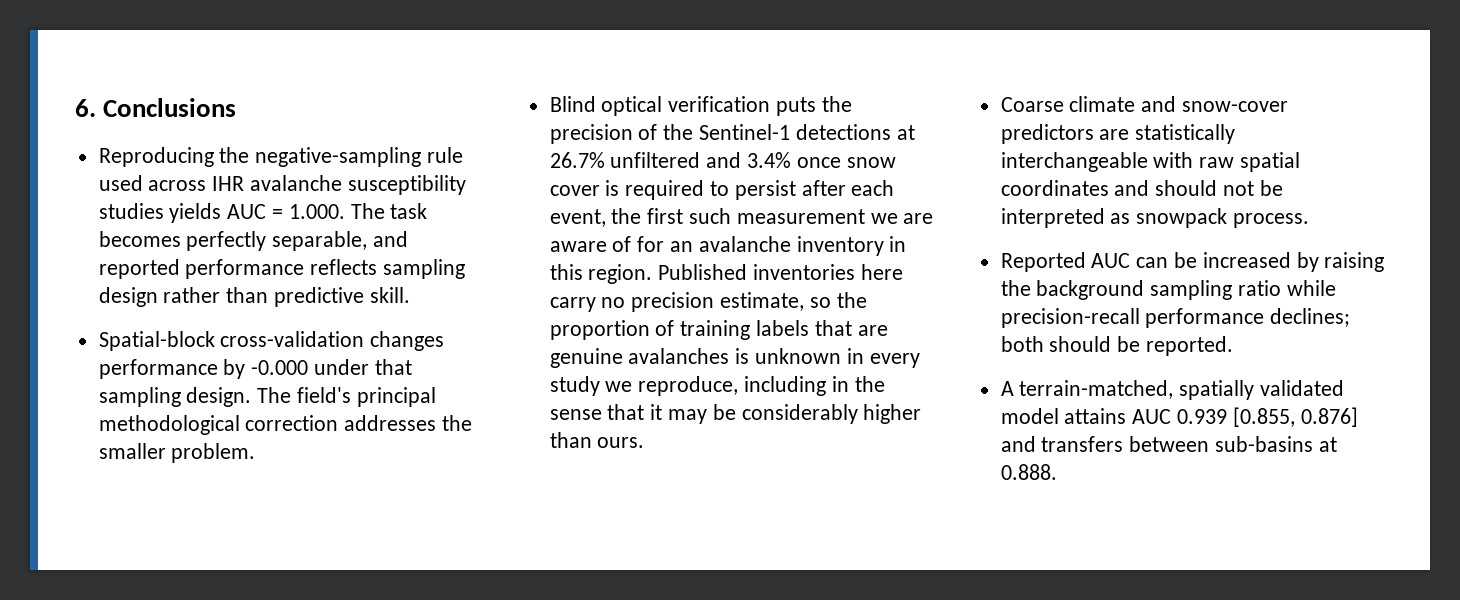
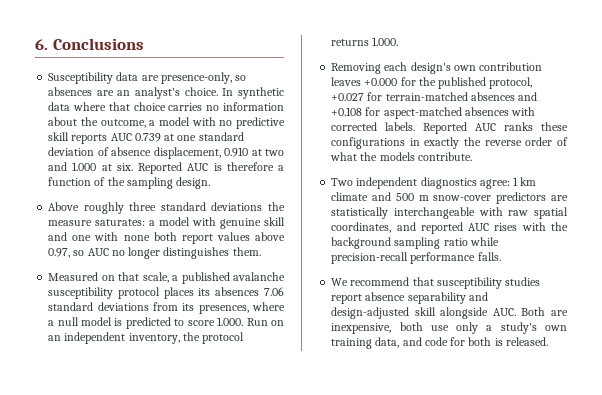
- Reproducing the negative-sampling rule used across IHR avalanche susceptibility studies yields AUC = 1.000. The task becomes perfectly separable, and reported performance reflects sampling design rather than predictive skill.
- Spatial-block cross-validation changes performance by -0.000 under that sampling design. The field's principal methodological correction addresses the smaller problem.
- Blind optical verification puts the precision of the Sentinel-1 detections at 26.7% unfiltered and 3.4% once snow cover is required to persist after each event, the first such measurement we are aware of for an avalanche inventory in this region. Published inventories here carry no precision estimate, so the proportion of training labels that are genuine avalanches is unknown in every study we reproduce, including in the sense that it may be considerably higher than ours.
- Coarse climate and snow-cover predictors are statistically interchangeable with raw spatial coordinates and should not be interpreted as snowpack process.
- Reported AUC can be increased by raising the background sampling ratio while precision-recall performance declines; both should be reported.
- A terrain-matched, spatially validated model attains AUC 0.939 [0.855, 0.876] and transfers between sub-basins at 0.888.
+ Susceptibility data are presence-only, so absences are an analyst's choice. In synthetic data where that choice carries no information about the outcome, a model with no predictive skill reports AUC 0.739 at one standard deviation of absence displacement, 0.910 at two and 1.000 at six. Reported AUC is therefore a function of the sampling design.
+ Above roughly three standard deviations the measure saturates: a model with genuine skill and one with none both report values above 0.97, so AUC no longer distinguishes them.
+ Measured on that scale, a published avalanche susceptibility protocol places its absences 7.06 standard deviations from its presences, where a null model is predicted to score 1.000. Run on an independent inventory, the protocol returns 1.000.
+ Removing each design's own contribution leaves +0.000 for the published protocol, +0.027 for terrain-matched absences and +0.108 for aspect-matched absences with corrected labels. Reported AUC ranks these configurations in exactly the reverse order of what the models contribute.
+ Two independent diagnostics agree: 1 km climate and 500 m snow-cover predictors are statistically interchangeable with raw spatial coordinates, and reported AUC rises with the background sampling ratio while precision-recall performance falls.
+ We recommend that susceptibility studies report absence separability and design-adjusted skill alongside AUC. Both are inexpensive, both use only a study's own training data, and code for both is released.

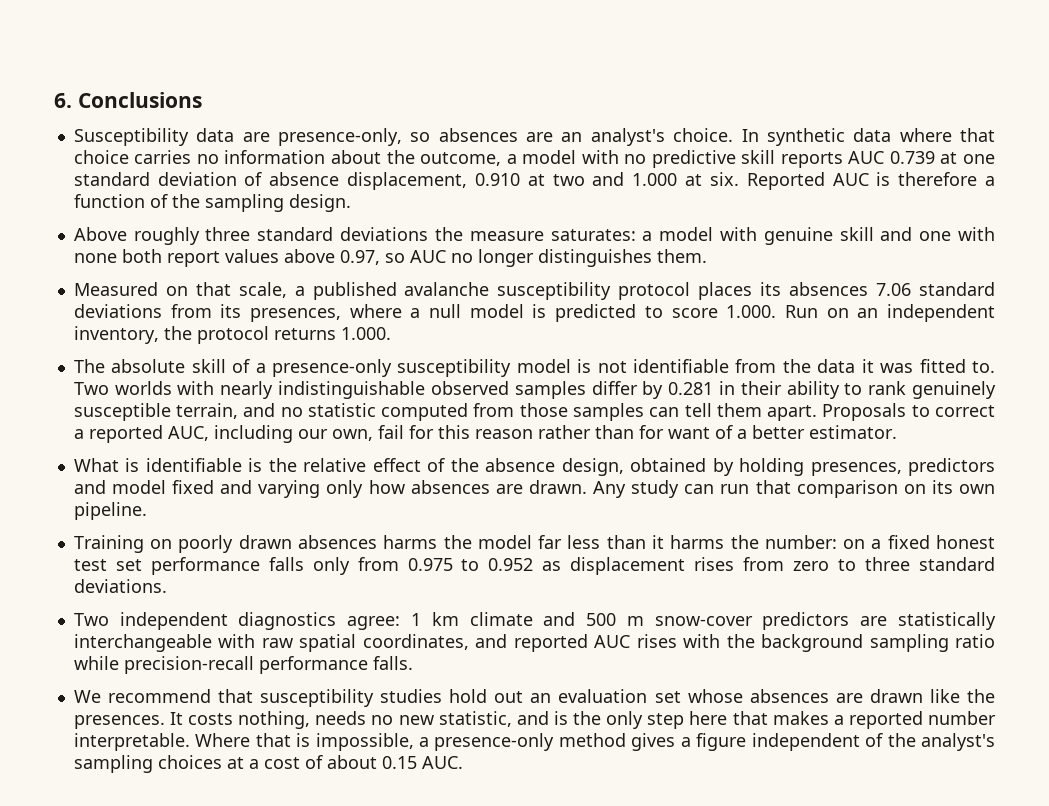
- Removing each design's own contribution leaves +0.000 for the published protocol, +0.027 for terrain-matched absences and +0.108 for aspect-matched absences with corrected labels. Reported AUC ranks these configurations in exactly the reverse order of what the models contribute.
+ The absolute skill of a presence-only susceptibility model is not identifiable from the data it was fitted to. Two worlds with nearly indistinguishable observed samples differ by 0.281 in their ability to rank genuinely susceptible terrain, and no statistic computed from those samples can tell them apart. Proposals to correct a reported AUC, including our own, fail for this reason rather than for want of a better estimator.
+ What is identifiable is the relative effect of the absence design, obtained by holding presences, predictors and model fixed and varying only how absences are drawn. Any study can run that comparison on its own pipeline.
+ Training on poorly drawn absences harms the model far less than it harms the number: on a fixed honest test set performance falls only from 0.975 to 0.952 as displacement rises from zero to three standard deviations.
- We recommend that susceptibility studies report absence separability and design-adjusted skill alongside AUC. Both are inexpensive, both use only a study's own training data, and code for both is released.
+ We recommend that susceptibility studies hold out an evaluation set whose absences are drawn like the presences. It costs nothing, needs no new statistic, and is the only step here that makes a reported number interpretable. Where that is impossible, a presence-only method gives a figure independent of the analyst's sampling choices at a cost of about 0.15 AUC.

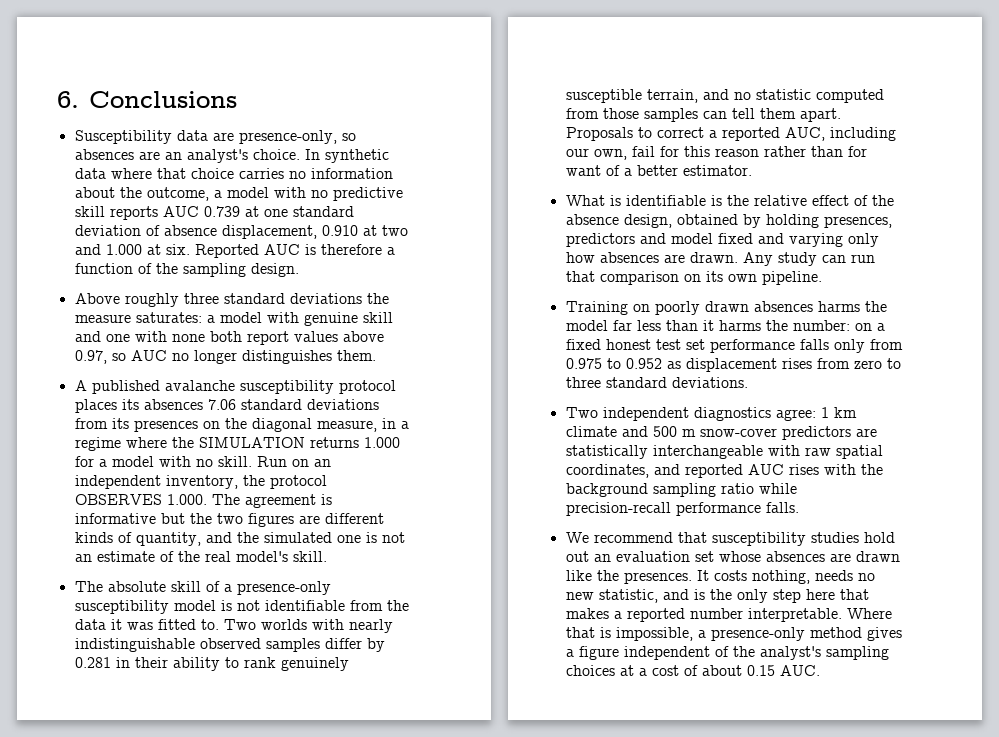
- Measured on that scale, a published avalanche susceptibility protocol places its absences 7.06 standard deviations from its presences, where a null model is predicted to score 1.000. Run on an independent inventory, the protocol returns 1.000.
+ A published avalanche susceptibility protocol places its absences 7.06 standard deviations from its presences on the diagonal measure, in a regime where the SIMULATION returns 1.000 for a model with no skill. Run on an independent inventory, the protocol OBSERVES 1.000. The agreement is informative but the two figures are different kinds of quantity, and the simulated one is not an estimate of the real model's skill.

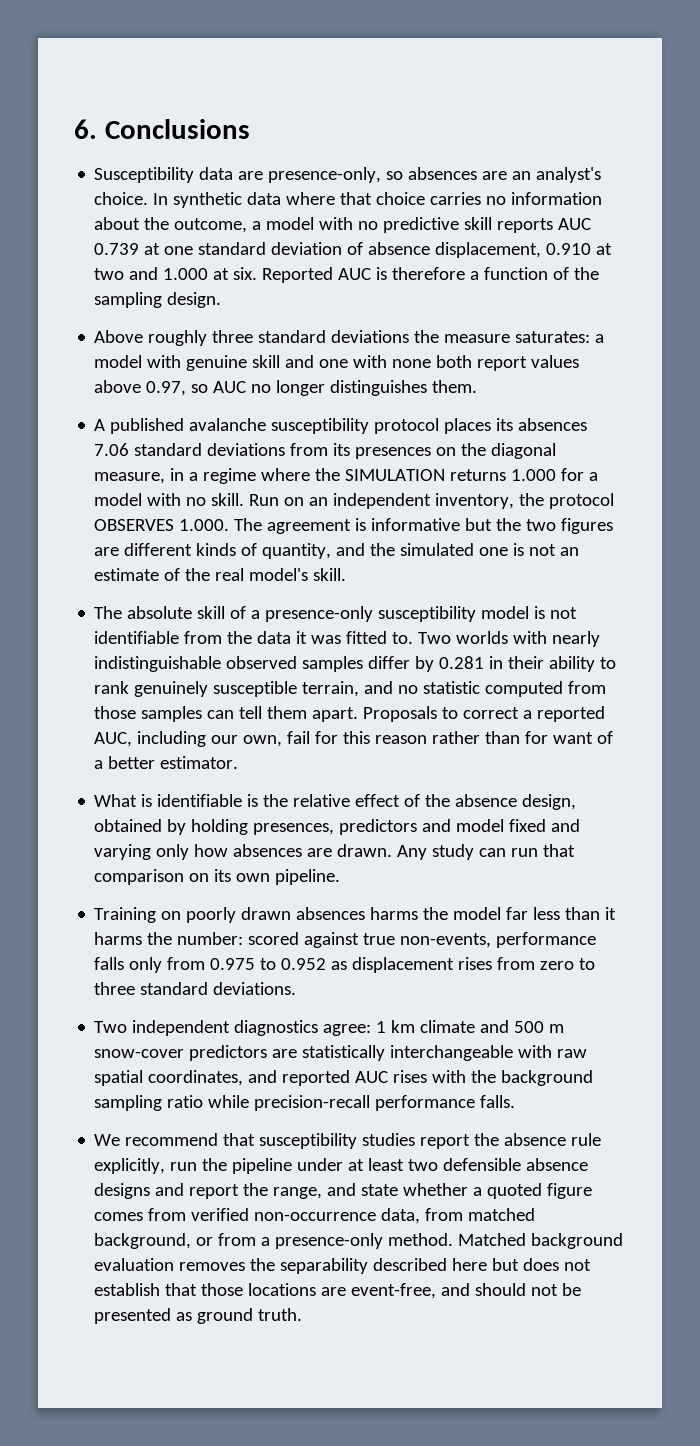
- Training on poorly drawn absences harms the model far less than it harms the number: on a fixed honest test set performance falls only from 0.975 to 0.952 as displacement rises from zero to three standard deviations.
+ Training on poorly drawn absences harms the model far less than it harms the number: scored against true non-events, performance falls only from 0.975 to 0.952 as displacement rises from zero to three standard deviations.
- We recommend that susceptibility studies hold out an evaluation set whose absences are drawn like the presences. It costs nothing, needs no new statistic, and is the only step here that makes a reported number interpretable. Where that is impossible, a presence-only method gives a figure independent of the analyst's sampling choices at a cost of about 0.15 AUC.
+ We recommend that susceptibility studies report the absence rule explicitly, run the pipeline under at least two defensible absence designs and report the range, and state whether a quoted figure comes from verified non-occurrence data, from matched background, or from a presence-only method. Matched background evaluation removes the separability described here but does not establish that those locations are event-free, and should not be presented as ground truth.

